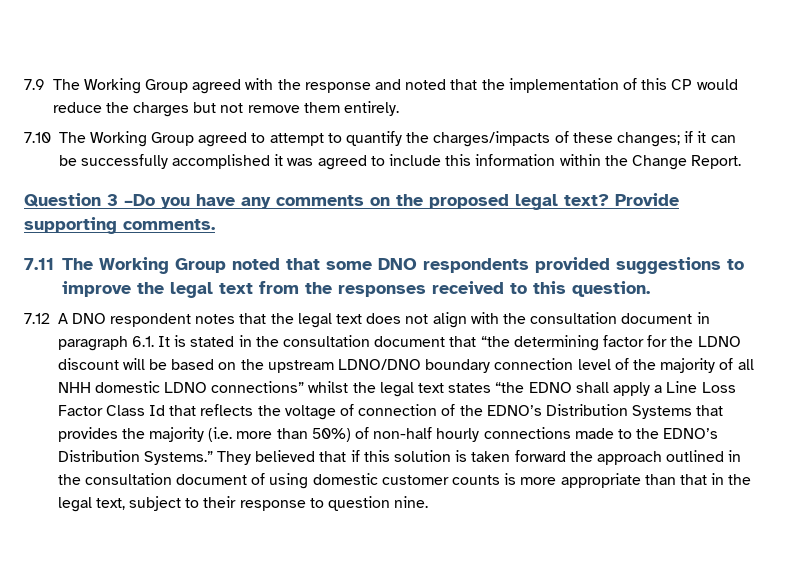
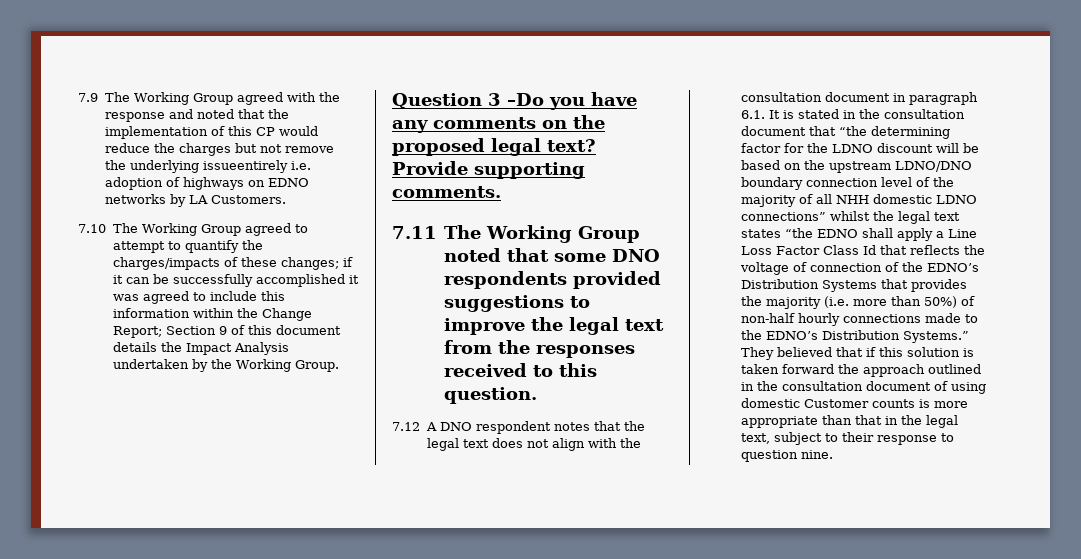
- 7.9 The Working Group agreed with the response and noted that the implementation of this CP would reduce the charges but not remove them entirely.
+ 7.9 The Working Group agreed with the response and noted that the implementation of this CP would reduce the charges but not remove the underlying issueentirely i.e. adoption of highways on EDNO networks by LA Customers.
- 7.10 The Working Group agreed to attempt to quantify the charges/impacts of these changes; if it can be successfully accomplished it was agreed to include this information within the Change Report.
+ 7.10 The Working Group agreed to attempt to quantify the charges/impacts of these changes; if it can be successfully accomplished it was agreed to include this information within the Change Report; Section 9 of this document details the Impact Analysis undertaken by the Working Group.
- They believed that if this solution is taken forward the approach outlined in the consultation document of using domestic customer counts is more appropriate than that in the legal text, subject to their response to question nine.
+ They believed that if this solution is taken forward the approach outlined in the consultation document of using domestic Customer counts is more appropriate than that in the legal text, subject to their response to question nine.

